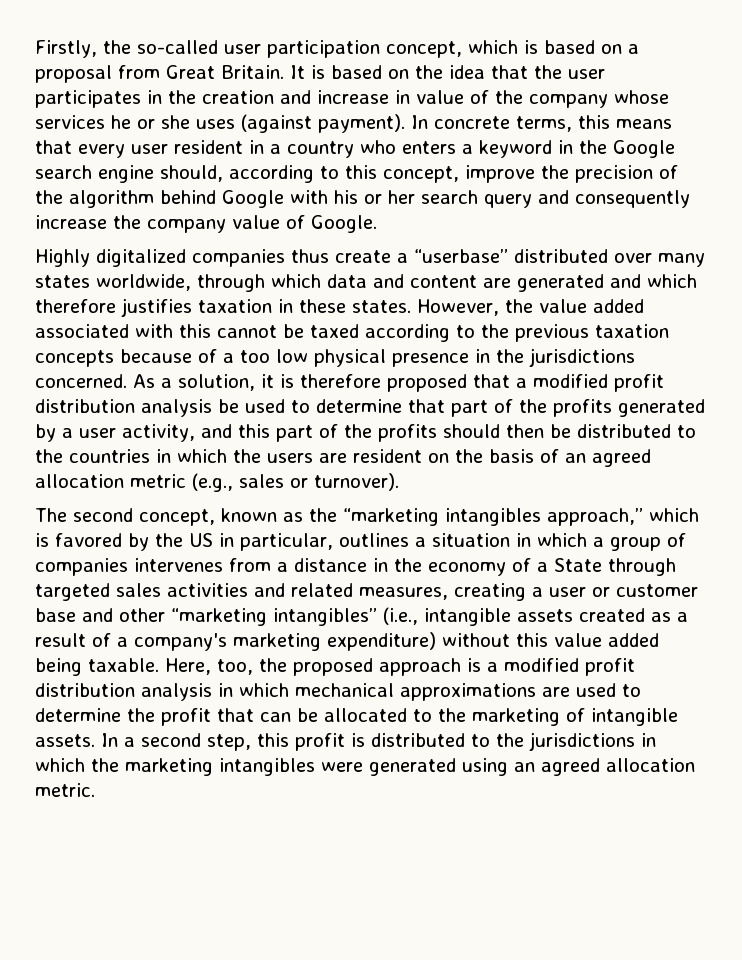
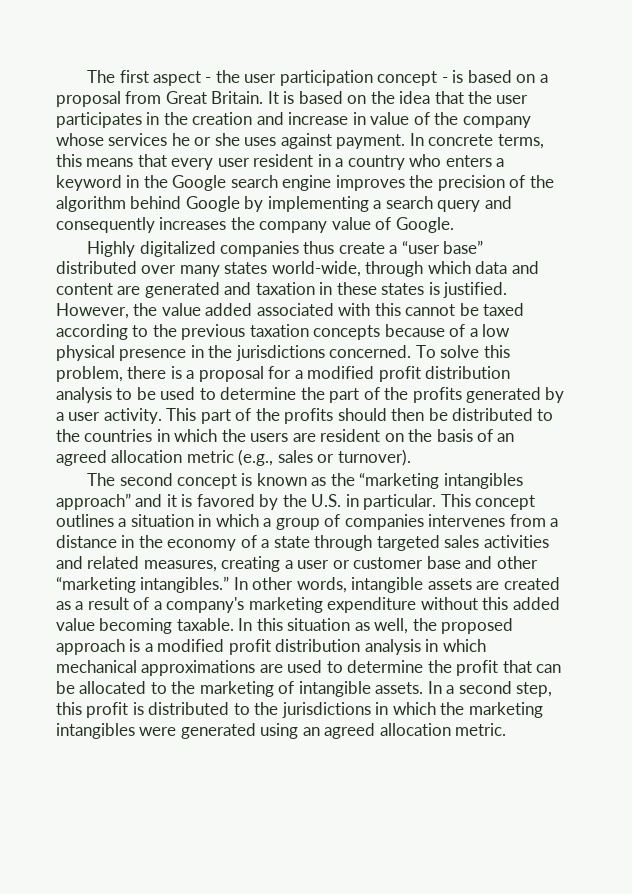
- Firstly, the so-called user participation concept, which is based on a proposal from Great Britain.
+ The first aspect - the user participation concept - is based on a proposal from Great Britain.
- It is based on the idea that the user participates in the creation and increase in value of the company whose services he or she uses (against payment).
+ It is based on the idea that the user participates in the creation and increase in value of the company whose services he or she uses against payment.
- In concrete terms, this means that every user resident in a country who enters a keyword in the Google search engine should, according to this concept, improve the precision of the algorithm behind Google with his or her search query and consequently increase the company value of Google.
+ In concrete terms, this means that every user resident in a country who enters a keyword in the Google search engine improves the precision of the algorithm behind Google by implementing a search query and consequently increases the company value of Google.
- Highly digitalized companies thus create a “userbase” distributed over many states worldwide, through which data and content are generated and which therefore justifies taxation in these states.
+ Highly digitalized companies thus create a “user base” distributed over many states world-wide, through which data and content are generated and taxation in these states is justified.
- However, the value added associated with this cannot be taxed according to the previous taxation concepts because of a too low physical presence in the jurisdictions concerned.
+ However, the value added associated with this cannot be taxed according to the previous taxation concepts because of a low physical presence in the jurisdictions concerned.
- As a solution, it is therefore proposed that a modified profit distribution analysis be used to determine that part of the profits generated by a user activity, and this part of the profits should then be distributed to the countries in which the users are resident on the basis of an agreed allocation metric (e.g., sales or turnover).
+ To solve this problem, there is a proposal for a modified profit distribution analysis to be used to determine the part of the profits generated by a user activity. This part of the profits should then be distributed to the countries in which the users are resident on the basis of an agreed allocation metric (e.g., sales or turnover).
- The second concept, known as the “marketing intangibles approach,” which is favored by the US in particular, outlines a situation in which a group of companies intervenes from a distance in the economy of a State through targeted sales activities and related measures, creating a user or customer base and other “marketing intangibles” (i.e., intangible assets created as a result of a company's marketing expenditure) without this value added being taxable. Here, too, the proposed approach is a modified profit distribution analysis in which mechanical approximations are used to determine the profit that can be allocated to the marketing of intangible assets.
+ The second concept is known as the “marketing intangibles approach” and it is favored by the U.S. in particular. This concept outlines a situation in which a group of companies intervenes from a distance in the economy of a state through targeted sales activities and related measures, creating a user or customer base and other “marketing intangibles.” In other words, intangible assets are created as a result of a company's marketing expenditure without this added value becoming taxable. In this situation as well, the proposed approach is a modified profit distribution analysis in which mechanical approximations are used to determine the profit that can be allocated to the marketing of intangible assets.

